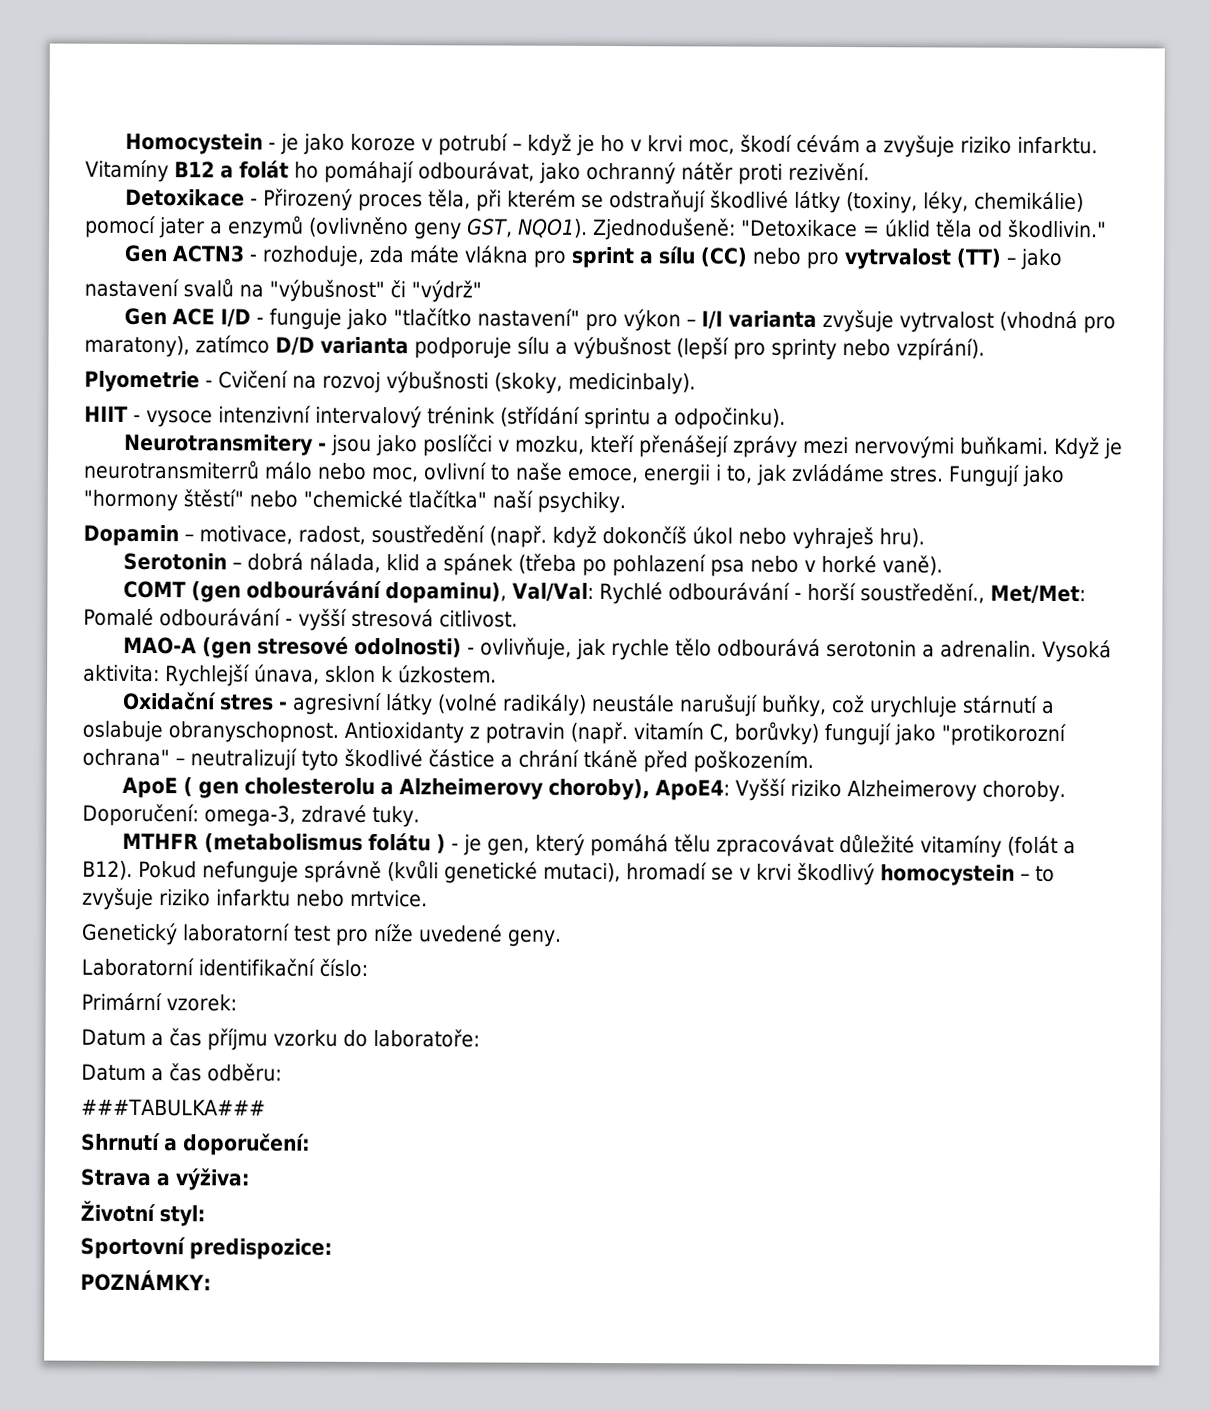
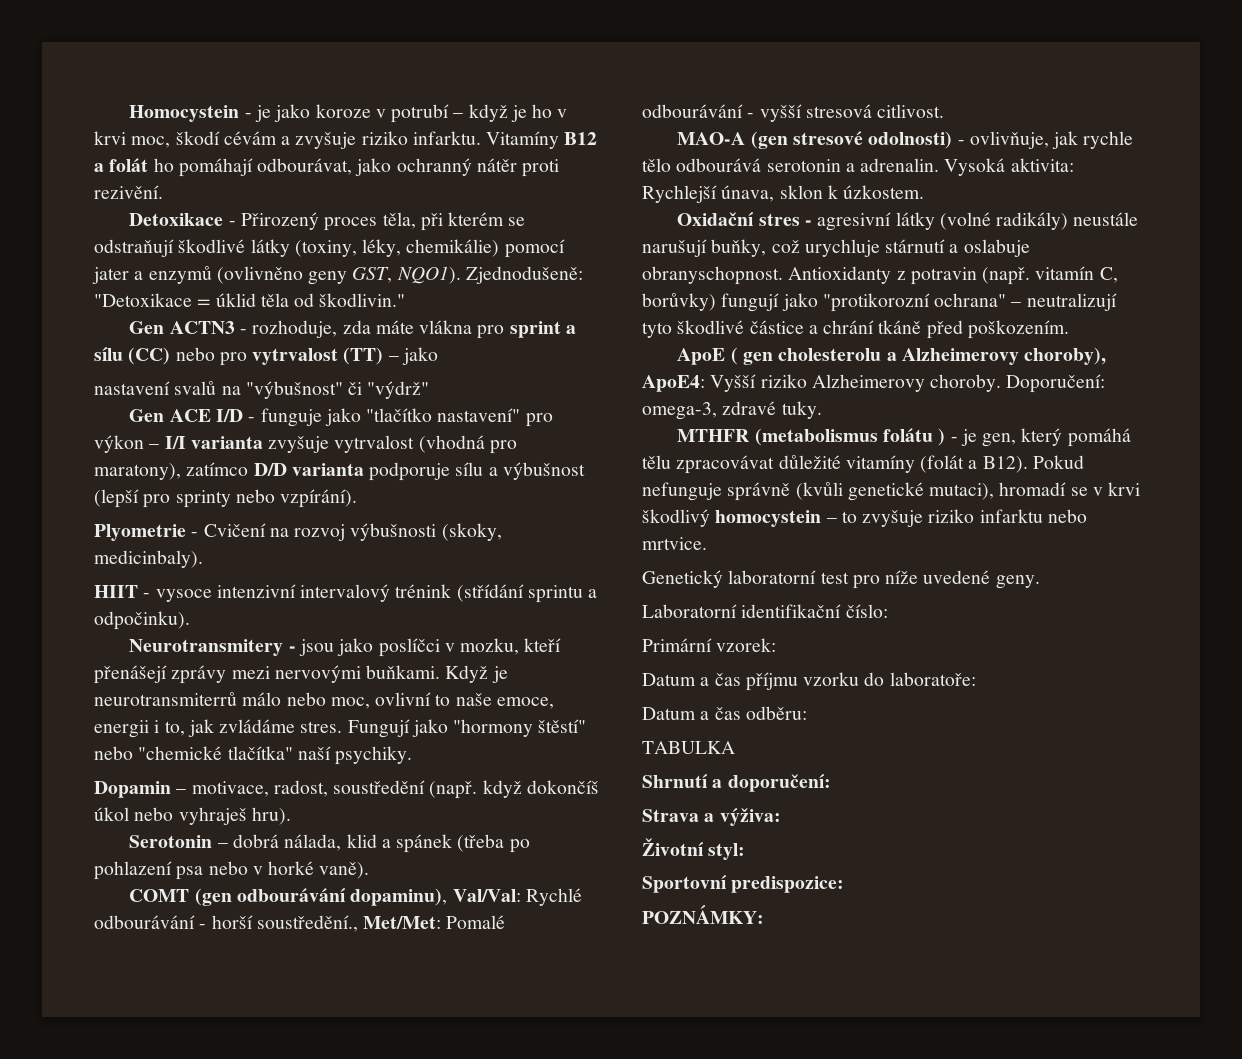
- ###TABULKA###
+ TABULKA

